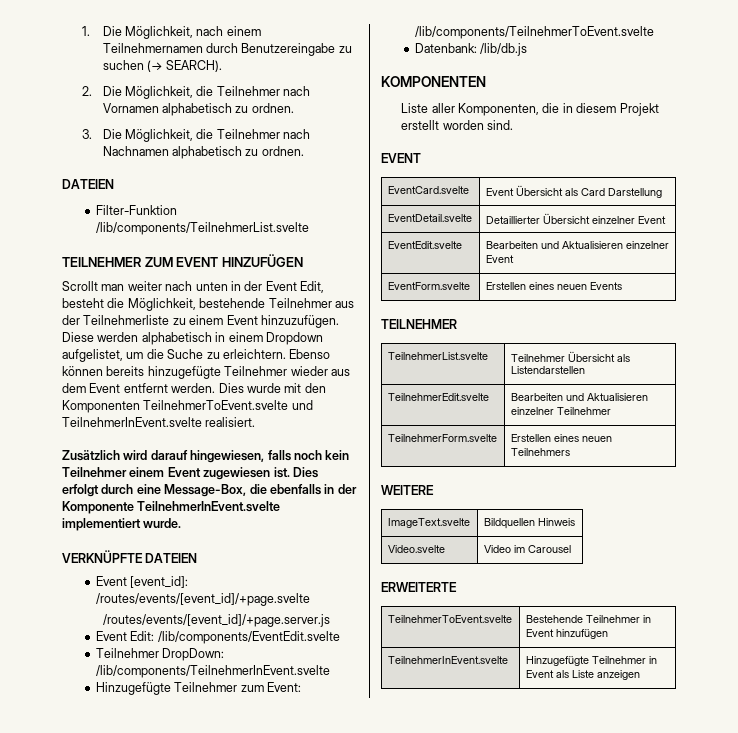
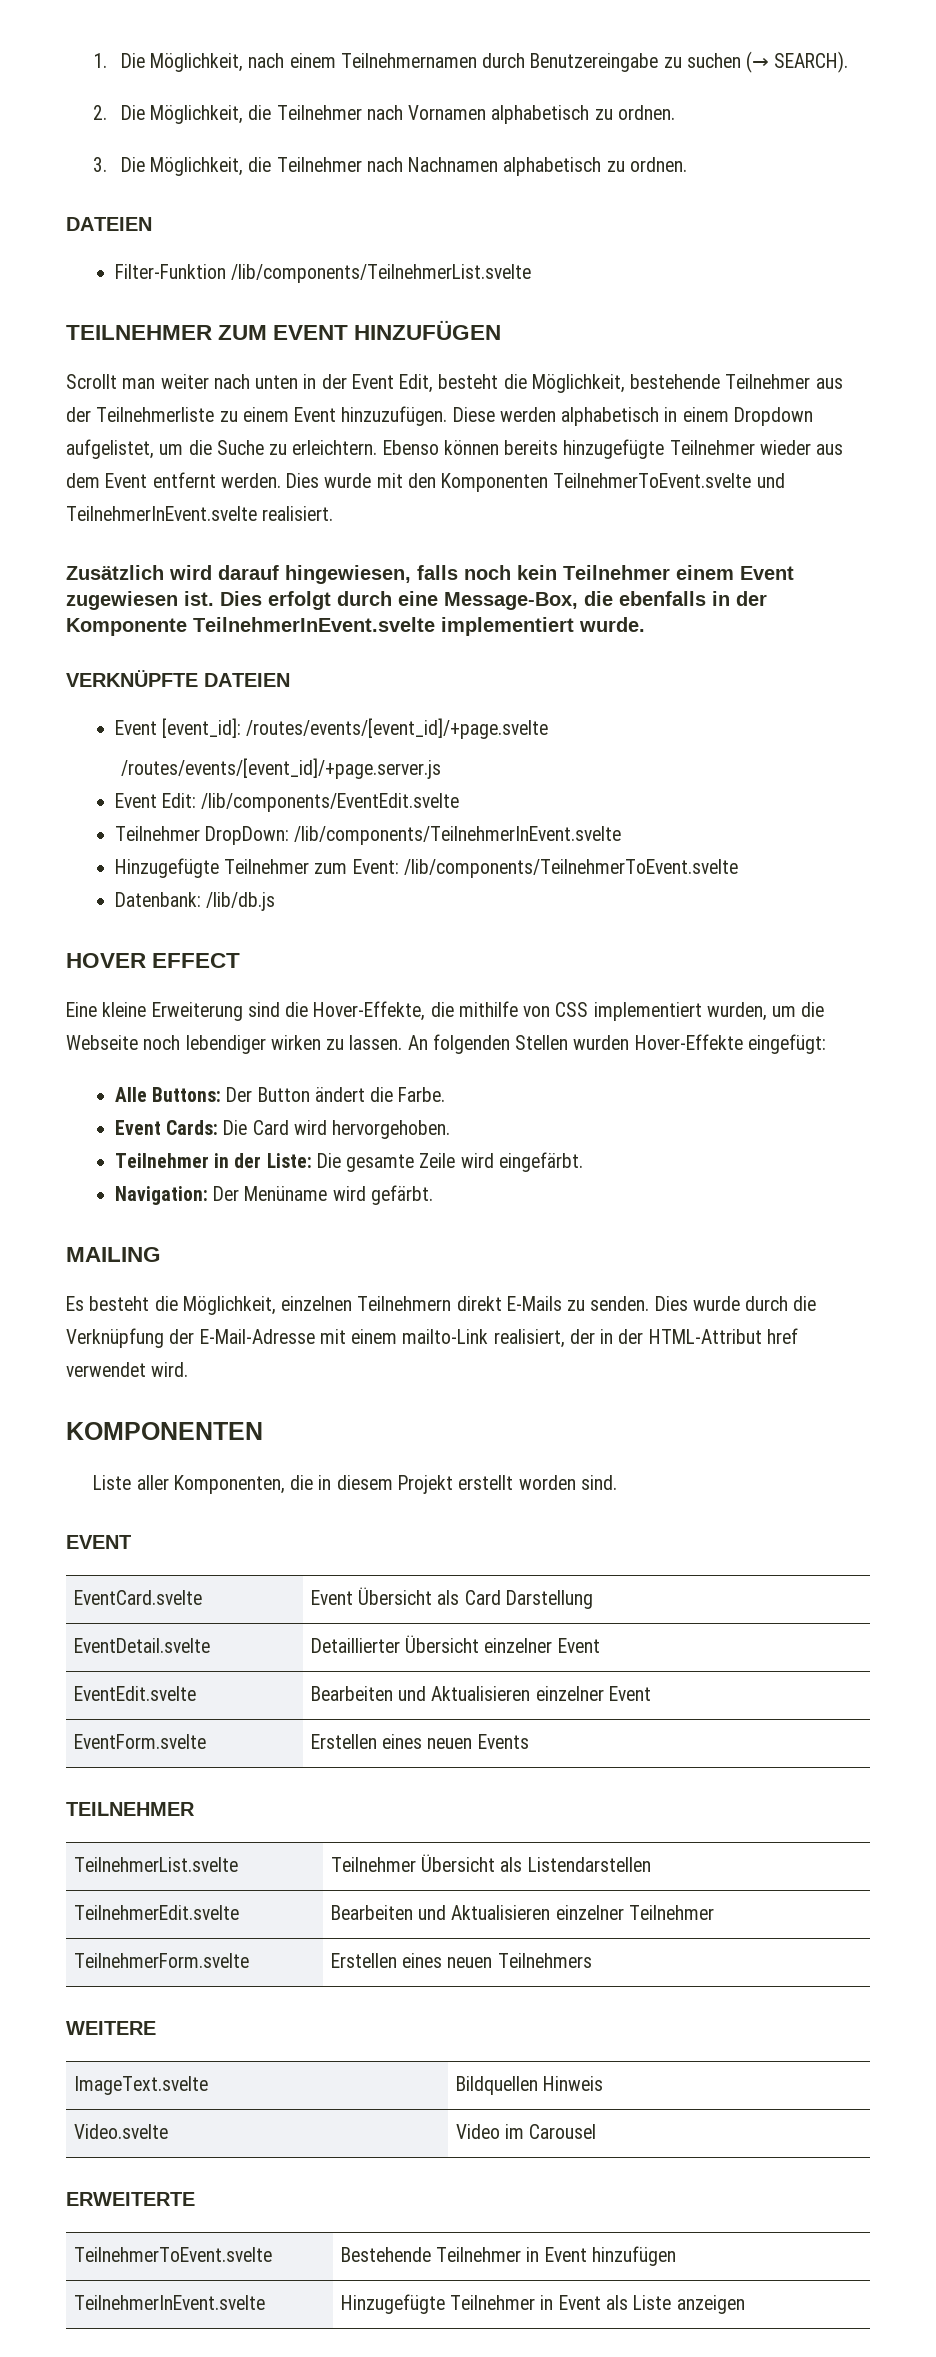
+ HOVER EFFECT
+ Eine kleine Erweiterung sind die Hover-Effekte, die mithilfe von CSS implementiert wurden, um die Webseite noch lebendiger wirken zu lassen. An folgenden Stellen wurden Hover-Effekte eingefügt:
+ Alle Buttons: Der Button ändert die Farbe.
+ Event Cards: Die Card wird hervorgehoben.
+ Teilnehmer in der Liste: Die gesamte Zeile wird eingefärbt.
+ Navigation: Der Menüname wird gefärbt.
+ MAILING
+ Es besteht die Möglichkeit, einzelnen Teilnehmern direkt E-Mails zu senden. Dies wurde durch die Verknüpfung der E-Mail-Adresse mit einem mailto-Link realisiert, der in der HTML-Attribut href verwendet wird.

